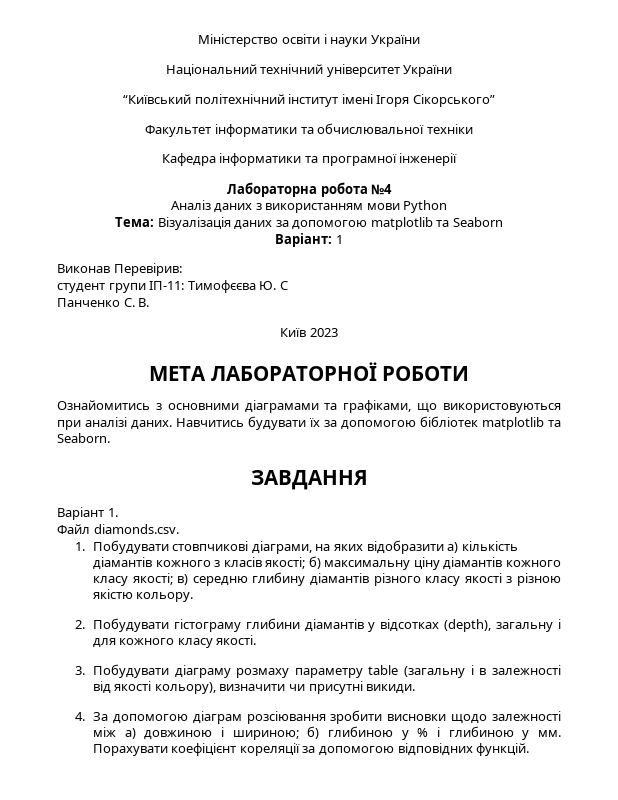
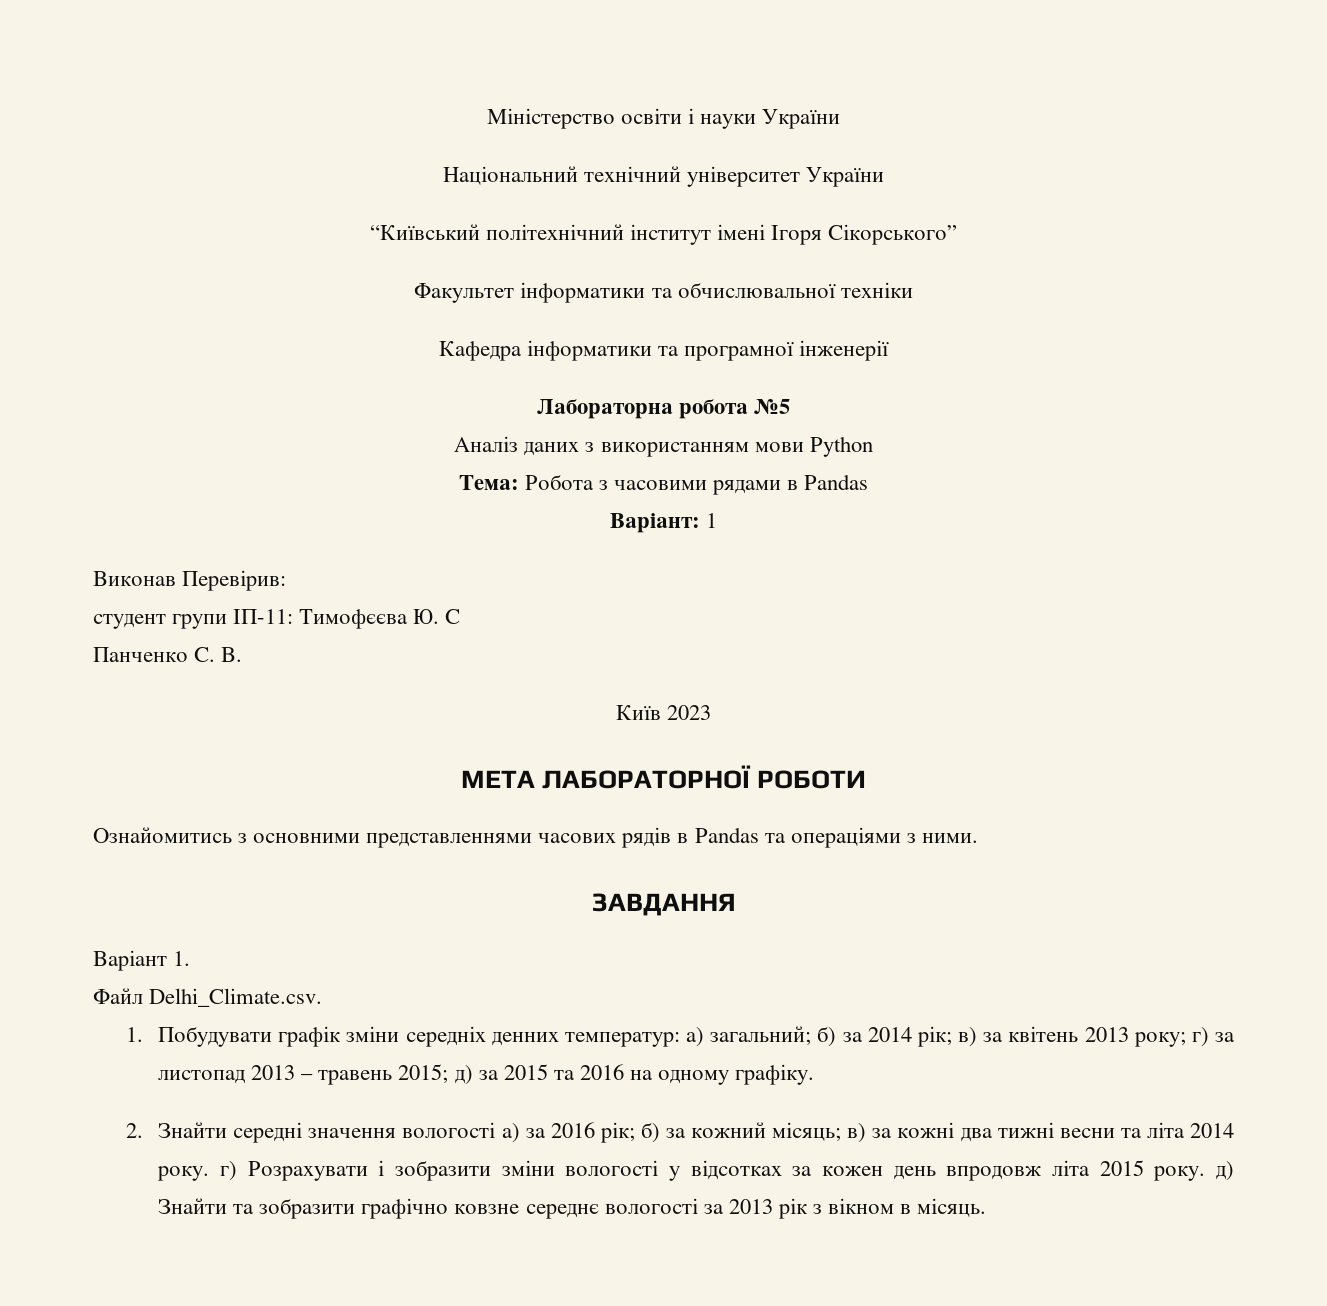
- Лабораторна робота №4
+ Лабораторна робота №5
- Тема: Візуалізація даних за допомогою matplotlib та Seaborn
+ Тема: Робота з часовими рядами в Pandas
- Ознайомитись з основними діаграмами та графіками, що використовуються при аналізі даних. Навчитись будувати їх за допомогою бібліотек matplotlib та Seaborn.
+ Ознайомитись з основними представленнями часових рядів в Pandas та операціями з ними.
- Файл diamonds.csv.
+ Файл Delhi_Climate.csv.
- 1. Побудувати стовпчикові діаграми, на яких відобразити а) кількість діамантів кожного з класів якості; б) максимальну ціну діамантів кожного класу якості; в) середню глибину діамантів різного класу якості з різною якістю кольору.
- 2. Побудувати гістограму глибини діамантів у відсотках (depth), загальну і для кожного класу якості.
- 3. Побудувати діаграму розмаху параметру table (загальну і в залежності від якості кольору), визначити чи присутні викиди.
- 4. За допомогою діаграм розсіювання зробити висновки щодо залежності між а) довжиною і шириною; б) глибиною у % і глибиною у мм. Порахувати коефіцієнт кореляції за допомогою відповідних функцій.
+ 1. Побудувати графік зміни середніх денних температур: а) загальний; б) за 2014 рік; в) за квітень 2013 року; г) за листопад 2013 – травень 2015; д) за 2015 та 2016 на одному графіку.
+ 2. Знайти середні значення вологості а) за 2016 рік; б) за кожний місяць; в) за кожні два тижні весни та літа 2014 року. г) Розрахувати і зобразити зміни вологості у відсотках за кожен день впродовж літа 2015 року. д) Знайти та зобразити графічно ковзне середнє вологості за 2013 рік з вікном в місяць.

